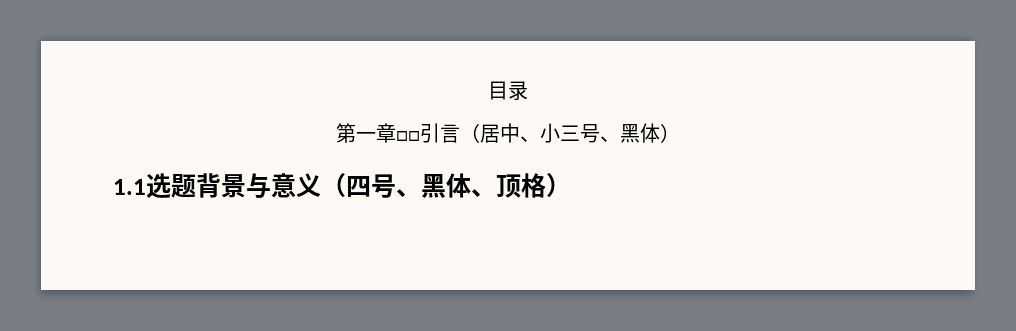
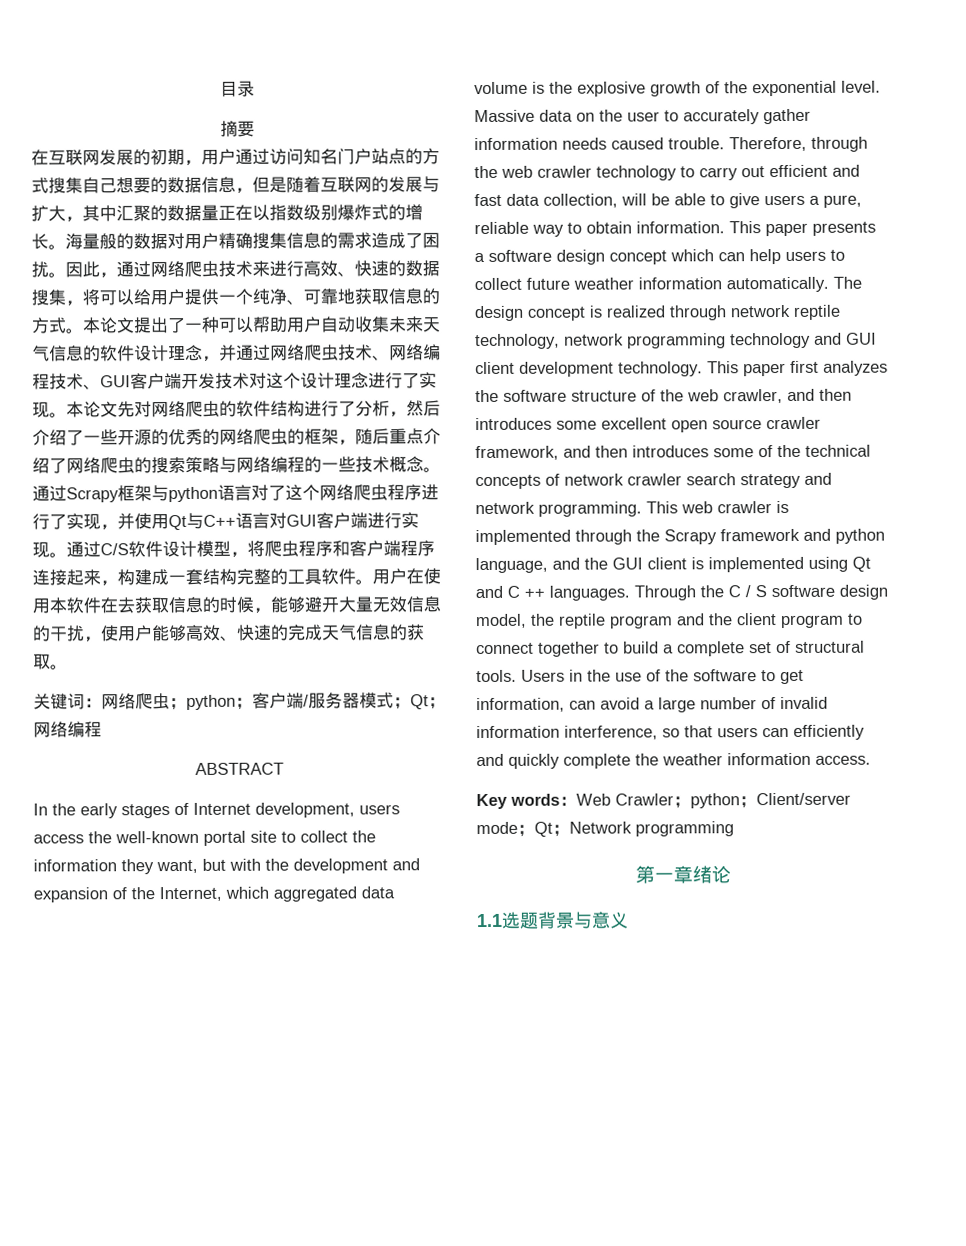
- 第一章□□引言（居中、小三号、黑体）
+ 摘要
+ 在互联网发展的初期，用户通过访问知名门户站点的方式搜集自己想要的数据信息，但是随着互联网的发展与扩大，其中汇聚的数据量正在以指数级别爆炸式的增长。海量般的数据对用户精确搜集信息的需求造成了困扰。因此，通过网络爬虫技术来进行高效、快速的数据搜集，将可以给用户提供一个纯净、可靠地获取信息的方式。本论文提出了一种可以帮助用户自动收集未来天气信息的软件设计理念，并通过网络爬虫技术、网络编程技术、GUI客户端开发技术对这个设计理念进行了实现。本论文先对网络爬虫的软件结构进行了分析，然后介绍了一些开源的优秀的网络爬虫的框架，随后重点介绍了网络爬虫的搜索策略与网络编程的一些技术概念。通过Scrapy框架与python语言对了这个网络爬虫程序进行了实现，并使用Qt与C++语言对GUI客户端进行实现。通过C/S软件设计模型，将爬虫程序和客户端程序连接起来，构建成一套结构完整的工具软件。用户在使用本软件在去获取信息的时候，能够避开大量无效信息的干扰，使用户能够高效、快速的完成天气信息的获取。
+ 关键词：网络爬虫；python；客户端/服务器模式；Qt；网络编程
+ ABSTRACT
+ In the early stages of Internet development, users access the well-known portal site to collect the information they want, but with the development and expansion of the Internet, which aggregated data volume is the explosive growth of the exponential level. Massive data on the user to accurately gather information needs caused trouble. Therefore, through the web crawler technology to carry out efficient and fast data collection, will be able to give users a pure, reliable way to obtain information. This paper presents a software design concept which can help users to collect future weather information automatically. The design concept is realized through network reptile technology, network programming technology and GUI client development technology. This paper first analyzes the software structure of the web crawler, and then introduces some excellent open source crawler framework, and then introduces some of the technical concepts of network crawler search strategy and network programming. This web crawler is implemented through the Scrapy framework and python language, and the GUI client is implemented using Qt and C ++ languages. Through the C / S software design model, the reptile program and the client program to connect together to build a complete set of structural tools. Users in the use of the software to get information, can avoid a large number of invalid information interference, so that users can efficiently and quickly complete the weather information access.
+ Key words：Web Crawler；python；Client/server mode；Qt；Network programming
+ 第一章绪论
- 1.1选题背景与意义（四号、黑体、顶格）
+ 1.1选题背景与意义

